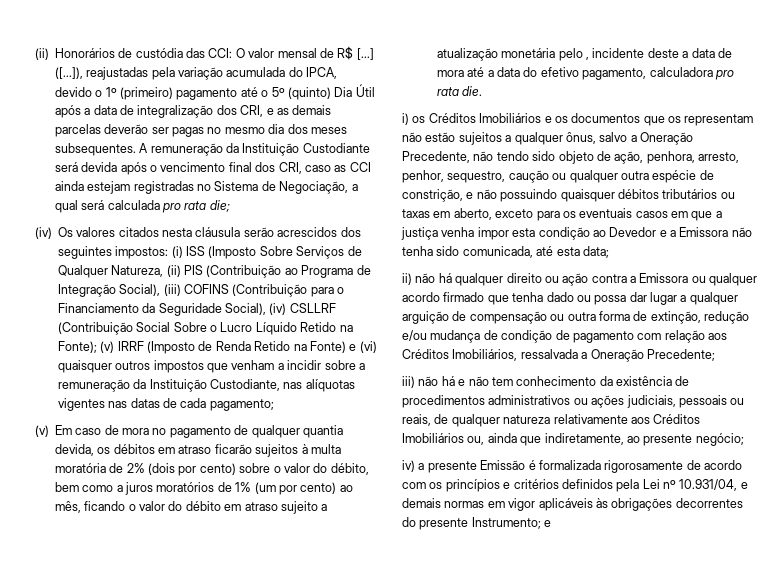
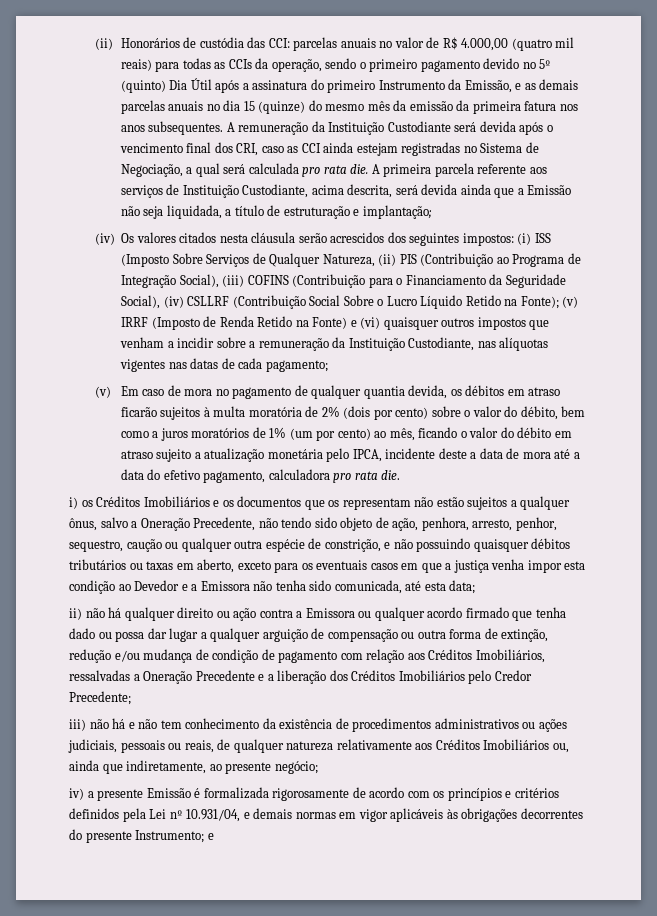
- (ii) Honorários de custódia das CCI: O valor mensal de R$ [...] ([...]), reajustadas pela variação acumulada do IPCA, devido o 1º (primeiro) pagamento até o 5º (quinto) Dia Útil após a data de integralização dos CRI, e as demais parcelas deverão ser pagas no mesmo dia dos meses subsequentes.
+ (ii) Honorários de custódia das CCI: parcelas anuais no valor de R$ 4.000,00 (quatro mil reais) para todas as CCIs da operação, sendo o primeiro pagamento devido no 5º (quinto) Dia Útil após a assinatura do primeiro Instrumento da Emissão, e as demais parcelas anuais no dia 15 (quinze) do mesmo mês da emissão da primeira fatura nos anos subsequentes.
- A remuneração da Instituição Custodiante será devida após o vencimento final dos CRI, caso as CCI ainda estejam registradas no Sistema de Negociação, a qual será calculada pro rata die;
+ A remuneração da Instituição Custodiante será devida após o vencimento final dos CRI, caso as CCI ainda estejam registradas no Sistema de Negociação, a qual será calculada pro rata die. A primeira parcela referente aos serviços de Instituição Custodiante, acima descrita, será devida ainda que a Emissão não seja liquidada, a título de estruturação e implantação;
- (v) Em caso de mora no pagamento de qualquer quantia devida, os débitos em atraso ficarão sujeitos à multa moratória de 2% (dois por cento) sobre o valor do débito, bem como a juros moratórios de 1% (um por cento) ao mês, ficando o valor do débito em atraso sujeito a atualização monetária pelo , incidente deste a data de mora até a data do efetivo pagamento, calculadora pro rata die.
+ (v) Em caso de mora no pagamento de qualquer quantia devida, os débitos em atraso ficarão sujeitos à multa moratória de 2% (dois por cento) sobre o valor do débito, bem como a juros moratórios de 1% (um por cento) ao mês, ficando o valor do débito em atraso sujeito a atualização monetária pelo IPCA, incidente deste a data de mora até a data do efetivo pagamento, calculadora pro rata die.
- ii) não há qualquer direito ou ação contra a Emissora ou qualquer acordo firmado que tenha dado ou possa dar lugar a qualquer arguição de compensação ou outra forma de extinção, redução e/ou mudança de condição de pagamento com relação aos Créditos Imobiliários, ressalvada a Oneração Precedente;
+ ii) não há qualquer direito ou ação contra a Emissora ou qualquer acordo firmado que tenha dado ou possa dar lugar a qualquer arguição de compensação ou outra forma de extinção, redução e/ou mudança de condição de pagamento com relação aos Créditos Imobiliários, ressalvadas a Oneração Precedente e a liberação dos Créditos Imobiliários pelo Credor Precedente;

